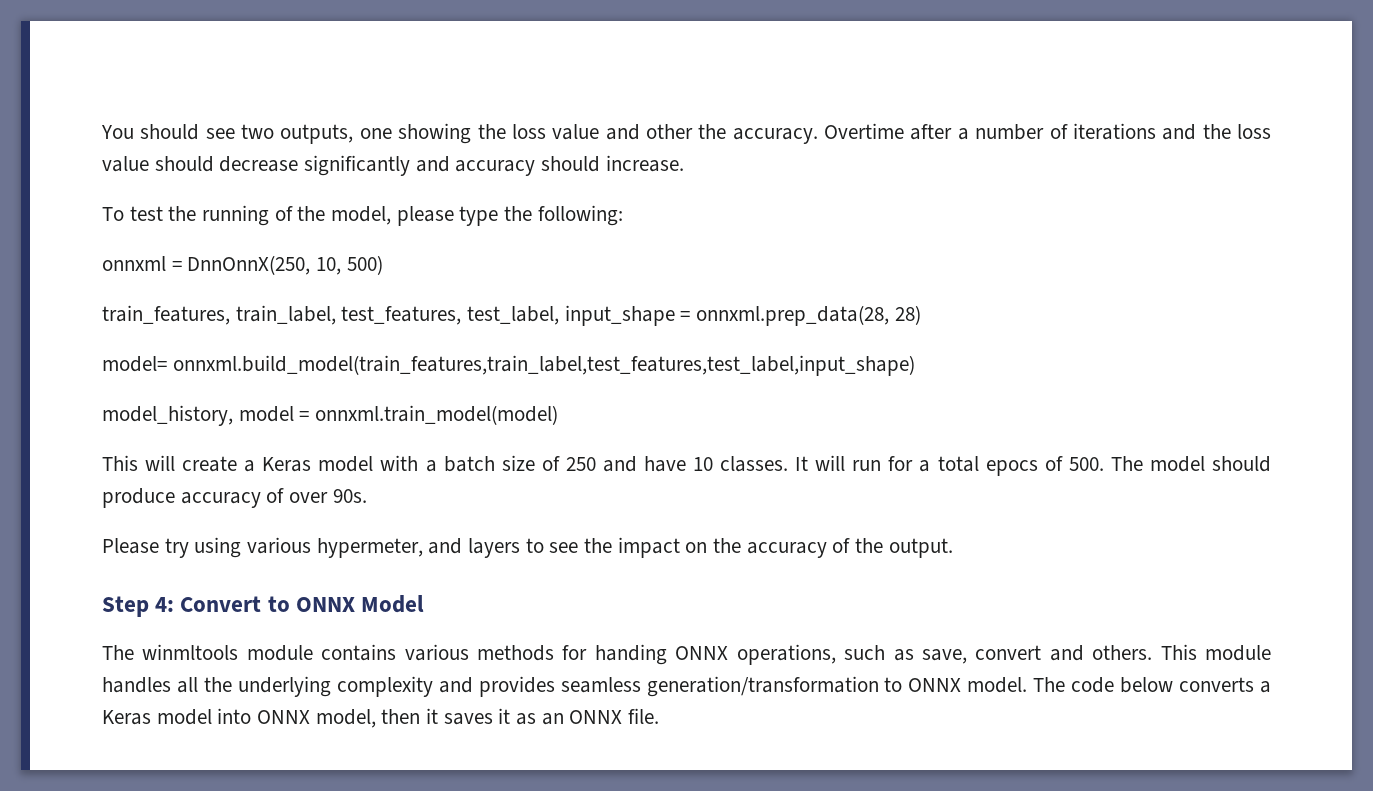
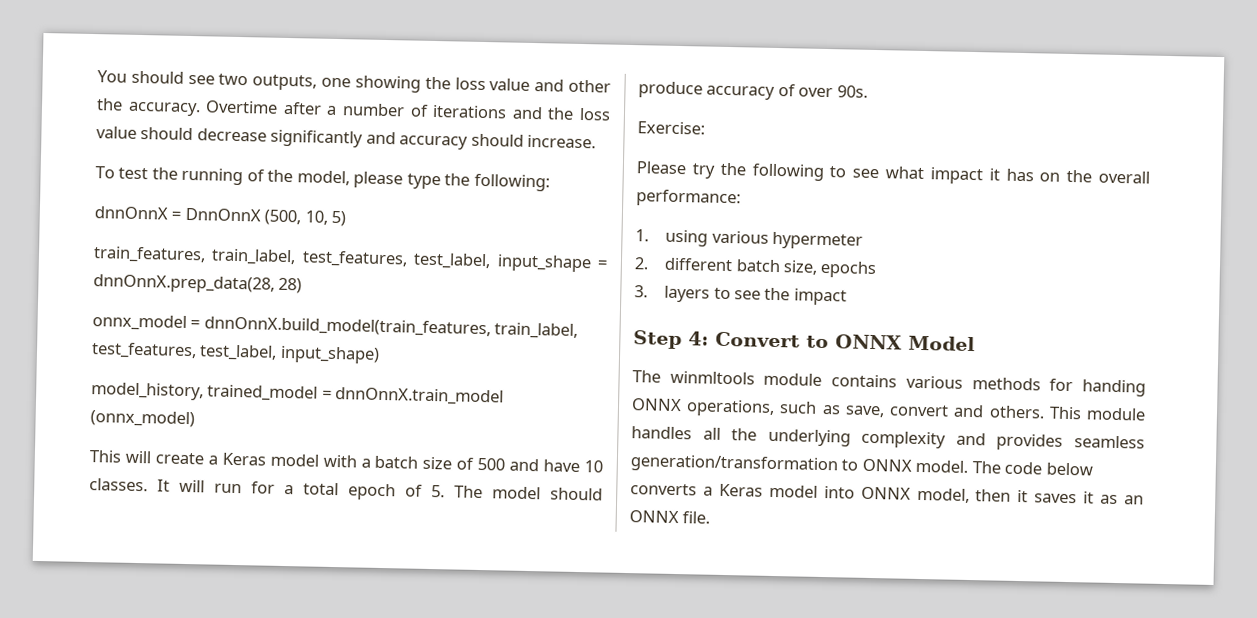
- onnxml = DnnOnnX(250, 10, 500)
+ dnnOnnX = DnnOnnX (500, 10, 5)
- train_features, train_label, test_features, test_label, input_shape = onnxml.prep_data(28, 28)
+ train_features, train_label, test_features, test_label, input_shape = dnnOnnX.prep_data(28, 28)
- model= onnxml.build_model(train_features,train_label,test_features,test_label,input_shape)
- model_history, model = onnxml.train_model(model)
+ onnx_model = dnnOnnX.build_model(train_features, train_label, test_features, test_label, input_shape)
+ model_history, trained_model = dnnOnnX.train_model (onnx_model)
- This will create a Keras model with a batch size of 250 and have 10 classes.
+ This will create a Keras model with a batch size of 500 and have 10 classes.
- It will run for a total epocs of 500. The model should produce accuracy of over 90s.
+ It will run for a total epoch of 5. The model should produce accuracy of over 90s.
+ Exercise:
- Please try using various hypermeter, and layers to see the impact on the accuracy of the output.
+ Please try the following to see what impact it has on the overall performance:
+ 1. using various hypermeter
+ 2. different batch size, epochs
+ 3. layers to see the impact

